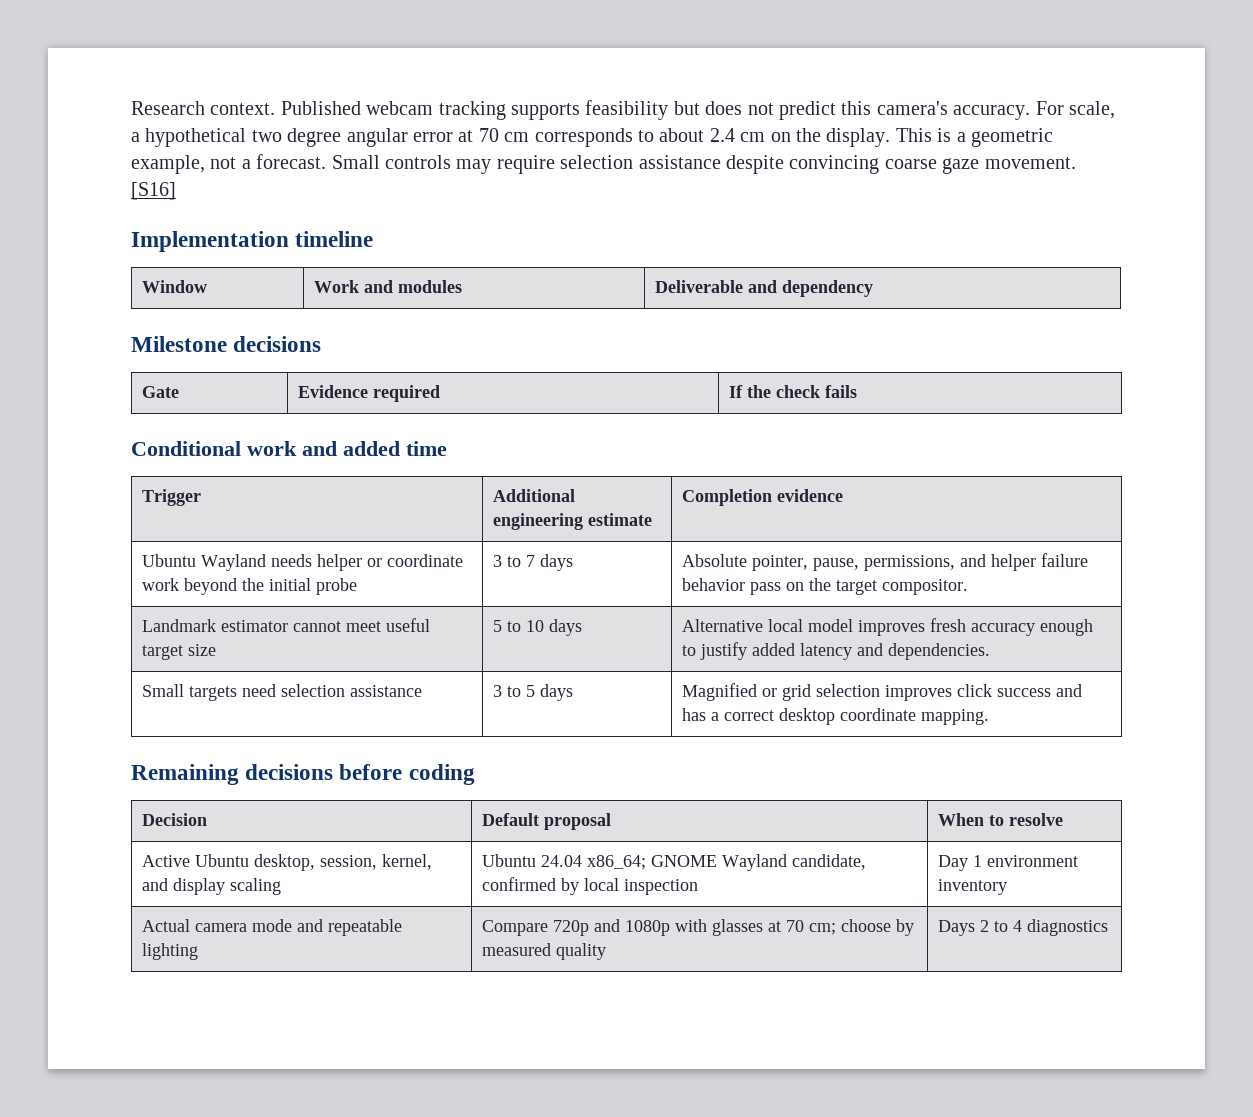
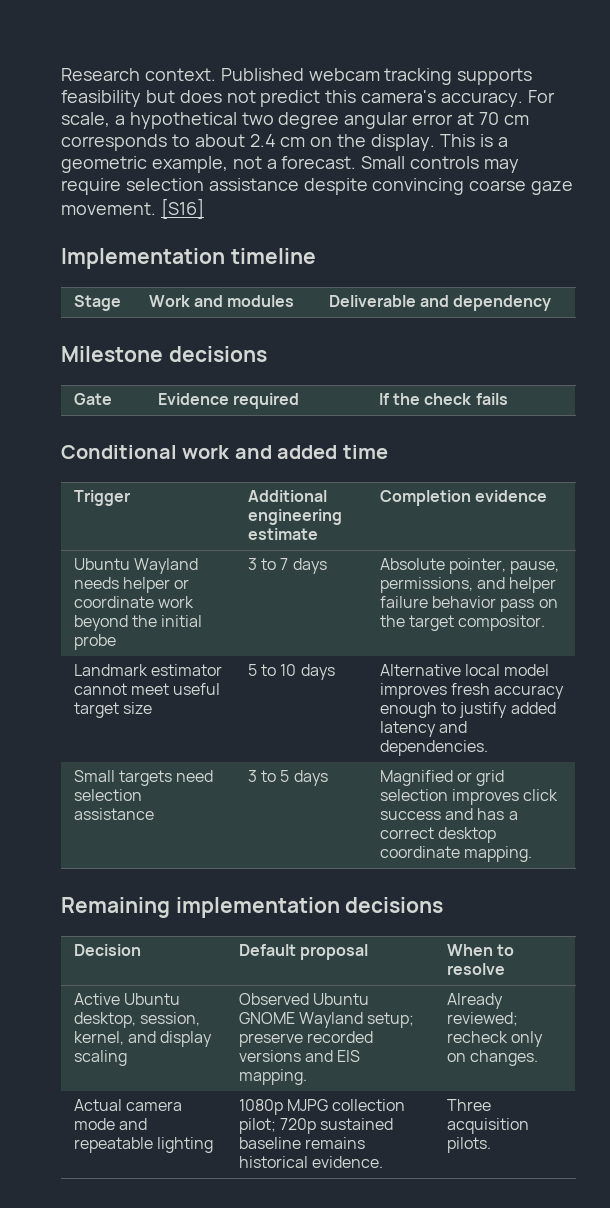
- Window | Work and modules | Deliverable and dependency
+ Stage | Work and modules | Deliverable and dependency
- Remaining decisions before coding
+ Remaining implementation decisions
- Active Ubuntu desktop, session, kernel, and display scaling | Ubuntu 24.04 x86_64; GNOME Wayland candidate, confirmed by local inspection | Day 1 environment inventory
+ Active Ubuntu desktop, session, kernel, and display scaling | Observed Ubuntu GNOME Wayland setup; preserve recorded versions and EIS mapping. | Already reviewed; recheck only on changes.
- Actual camera mode and repeatable lighting | Compare 720p and 1080p with glasses at 70 cm; choose by measured quality | Days 2 to 4 diagnostics
+ Actual camera mode and repeatable lighting | 1080p MJPG collection pilot; 720p sustained baseline remains historical evidence. | Three acquisition pilots.

